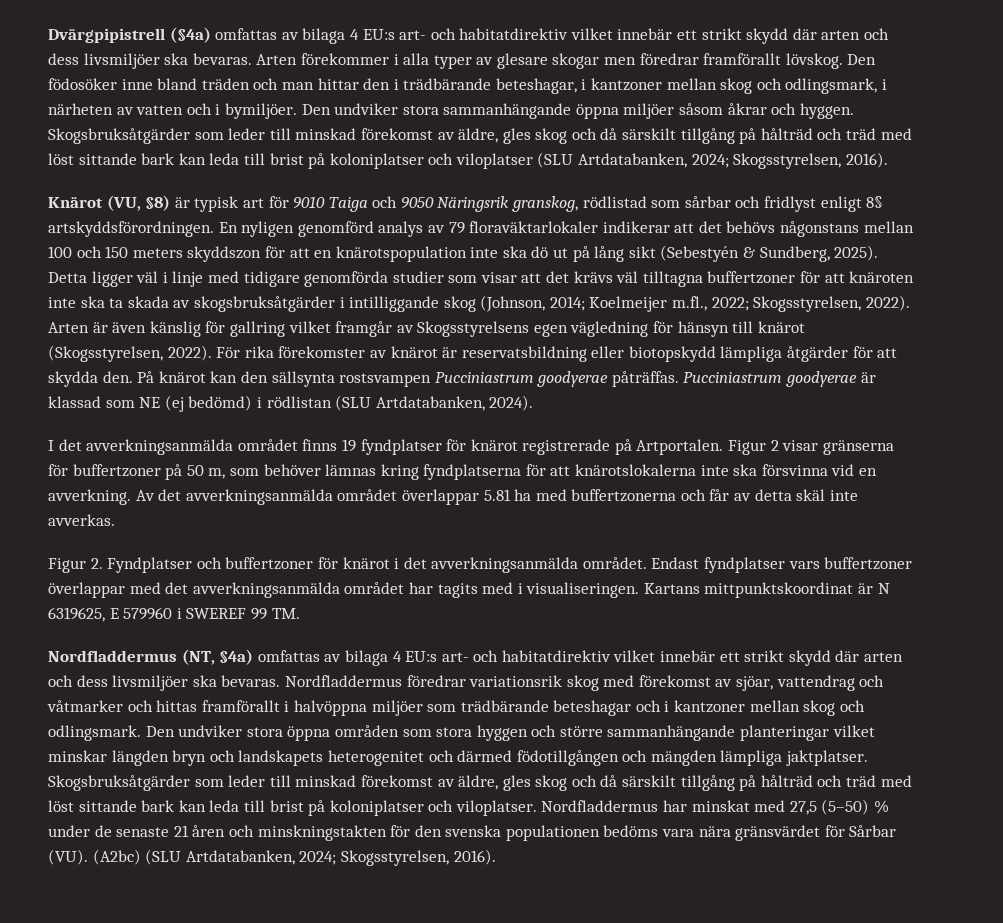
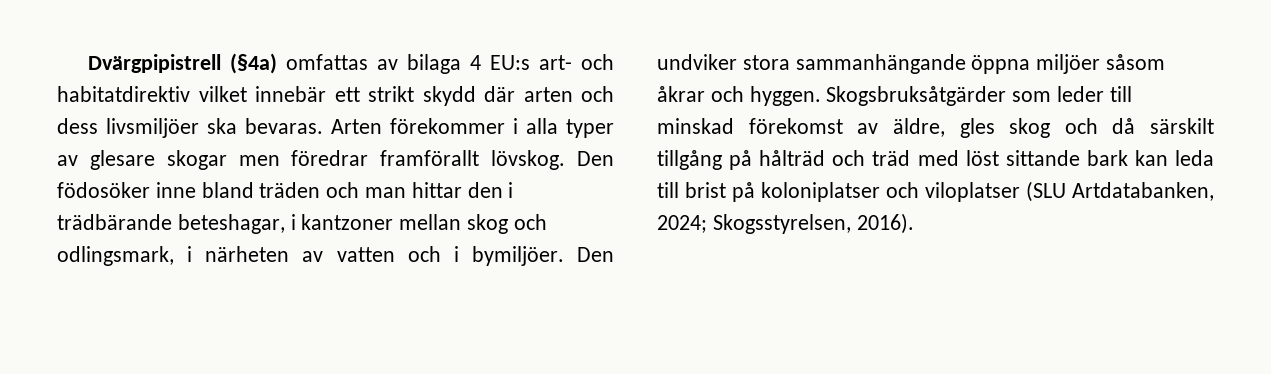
- Knärot (VU, §8) är typisk art för 9010 Taiga och 9050 Näringsrik granskog, rödlistad som sårbar och fridlyst enligt 8§ artskyddsförordningen. En nyligen genomförd analys av 79 floraväktarlokaler indikerar att det behövs någonstans mellan 100 och 150 meters skyddszon för att en knärotspopulation inte ska dö ut på lång sikt (Sebestyén & Sundberg, 2025). Detta ligger väl i linje med tidigare genomförda studier som visar att det krävs väl tilltagna buffertzoner för att knäroten inte ska ta skada av skogsbruksåtgärder i intilliggande skog (Johnson, 2014; Koelmeijer m.fl., 2022; Skogsstyrelsen, 2022). Arten är även känslig för gallring vilket framgår av Skogsstyrelsens egen vägledning för hänsyn till knärot (Skogsstyrelsen, 2022). För rika förekomster av knärot är reservatsbildning eller biotopskydd lämpliga åtgärder för att skydda den. På knärot kan den sällsynta rostsvampen Pucciniastrum goodyerae påträffas. Pucciniastrum goodyerae är klassad som NE (ej bedömd) i rödlistan (SLU Artdatabanken, 2024).
- I det avverkningsanmälda området finns 19 fyndplatser för knärot registrerade på Artportalen. Figur 2 visar gränserna för buffertzoner på 50 m, som behöver lämnas kring fyndplatserna för att knärotslokalerna inte ska försvinna vid en avverkning. Av det avverkningsanmälda området överlappar 5.81 ha med buffertzonerna och får av detta skäl inte avverkas.
- Figur 2. Fyndplatser och buffertzoner för knärot i det avverkningsanmälda området. Endast fyndplatser vars buffertzoner överlappar med det avverkningsanmälda området har tagits med i visualiseringen. Kartans mittpunktskoordinat är N 6319625, E 579960 i SWEREF 99 TM.
- Nordfladdermus (NT, §4a) omfattas av bilaga 4 EU:s art- och habitatdirektiv vilket innebär ett strikt skydd där arten och dess livsmiljöer ska bevaras. Nordfladdermus föredrar variationsrik skog med förekomst av sjöar, vattendrag och våtmarker och hittas framförallt i halvöppna miljöer som trädbärande beteshagar och i kantzoner mellan skog och odlingsmark. Den undviker stora öppna områden som stora hyggen och större sammanhängande planteringar vilket minskar längden bryn och landskapets heterogenitet och därmed födotillgången och mängden lämpliga jaktplatser. Skogsbruksåtgärder som leder till minskad förekomst av äldre, gles skog och då särskilt tillgång på hålträd och träd med löst sittande bark kan leda till brist på koloniplatser och viloplatser. Nordfladdermus har minskat med 27,5 (5–50) % under de senaste 21 åren och minskningstakten för den svenska populationen bedöms vara nära gränsvärdet för Sårbar (VU). (A2bc) (SLU Artdatabanken, 2024; Skogsstyrelsen, 2016).

